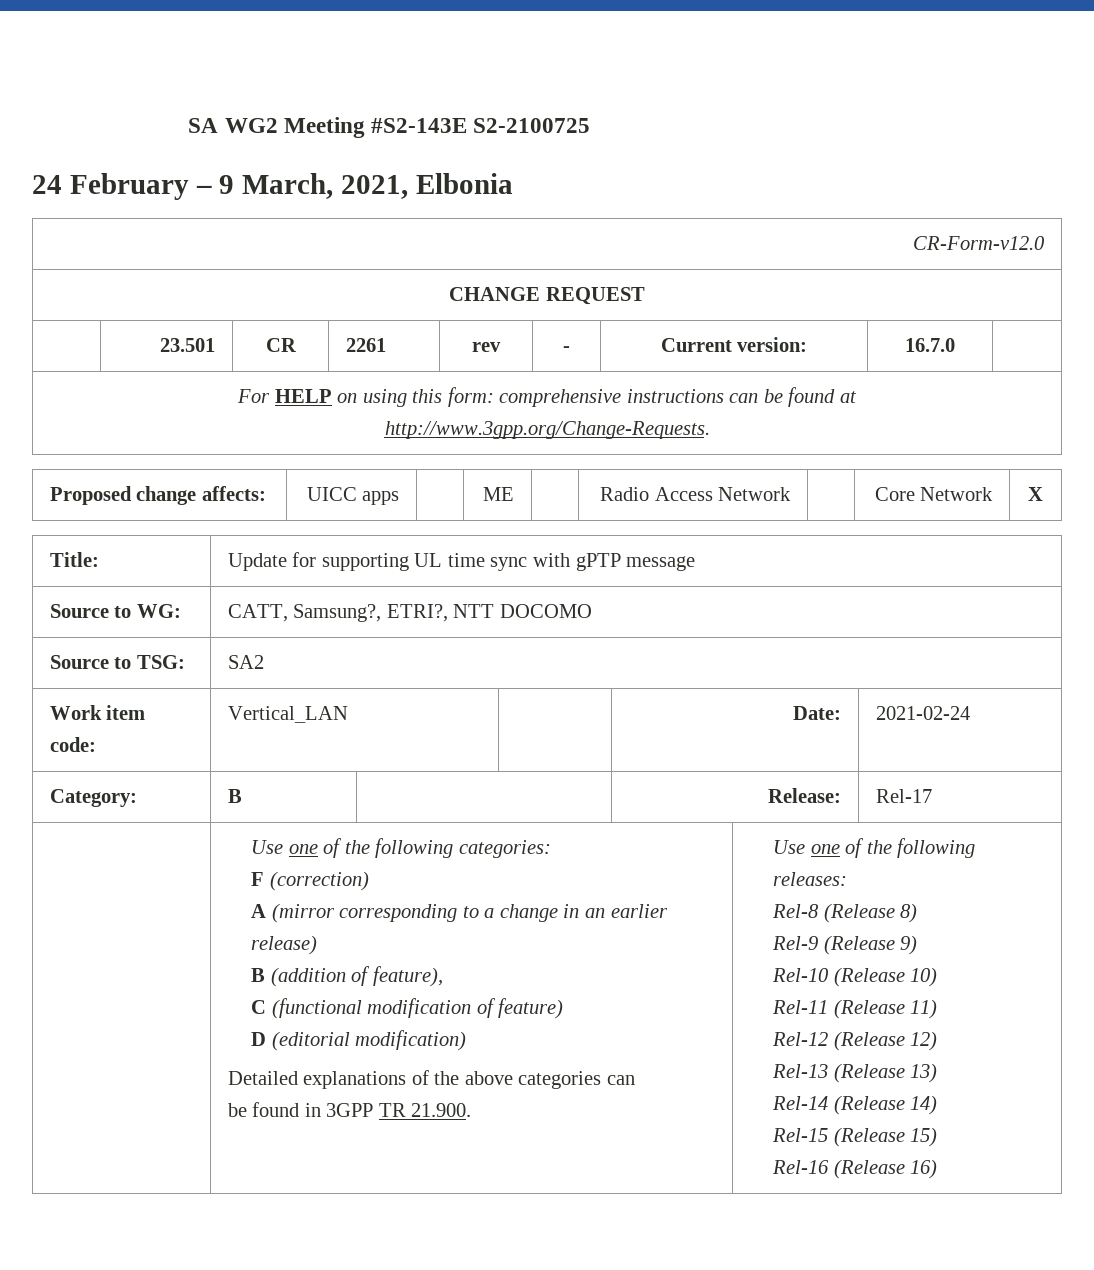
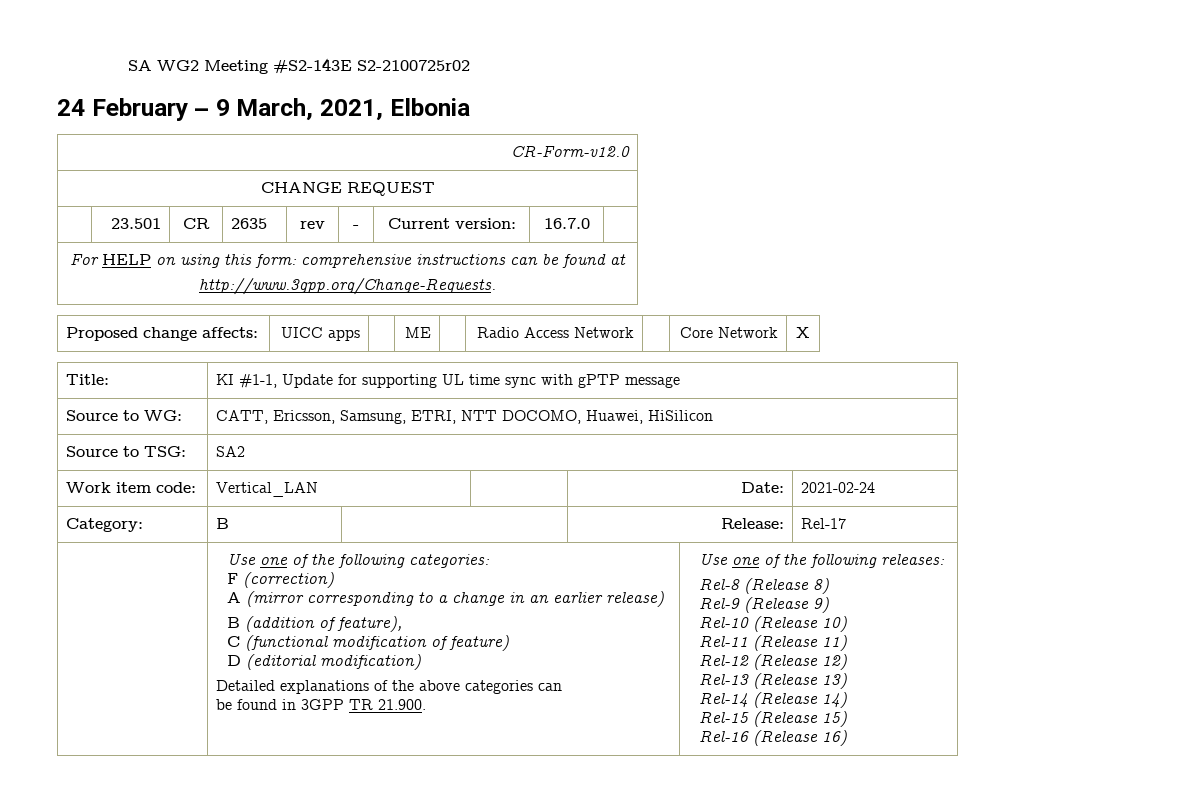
- SA WG2 Meeting #S2-143E S2-2100725
+ SA WG2 Meeting #S2-143E S2-2100725r02
- | 23.501 | CR | 2261 | rev | - | Current version: | 16.7.0 |
+ | 23.501 | CR | 2635 | rev | - | Current version: | 16.7.0 |
- Title: | Update for supporting UL time sync with gPTP message
+ Title: | KI #1-1, Update for supporting UL time sync with gPTP message
- Source to WG: | CATT, Samsung?, ETRI?, NTT DOCOMO
+ Source to WG: | CATT, Ericsson, Samsung, ETRI, NTT DOCOMO, Huawei, HiSilicon

